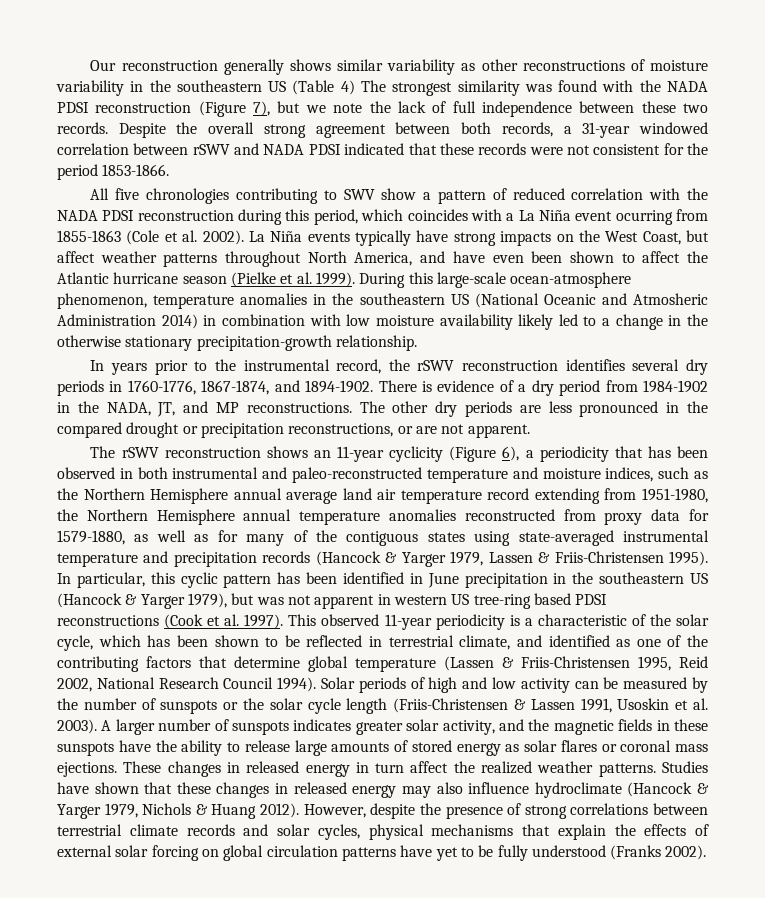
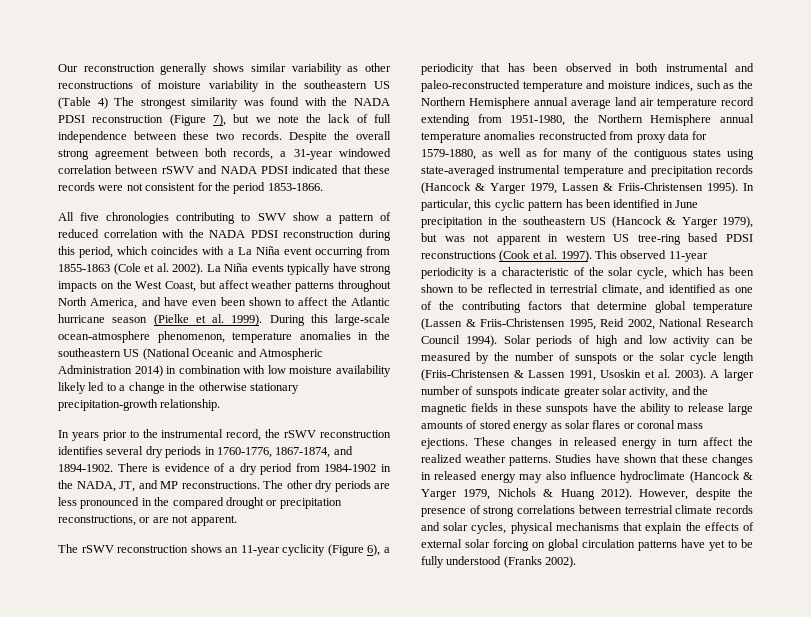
- All five chronologies contributing to SWV show a pattern of reduced correlation with the NADA PDSI reconstruction during this period, which coincides with a La Niña event ocurring from 1855-1863 (Cole et al. 2002).
+ All five chronologies contributing to SWV show a pattern of reduced correlation with the NADA PDSI reconstruction during this period, which coincides with a La Niña event occurring from 1855-1863 (Cole et al. 2002).
- During this large-scale ocean-atmosphere phenomenon, temperature anomalies in the southeastern US (National Oceanic and Atmosheric Administration 2014) in combination with low moisture availability likely led to a change in the otherwise stationary precipitation-growth relationship.
+ During this large-scale ocean-atmosphere phenomenon, temperature anomalies in the southeastern US (National Oceanic and Atmospheric Administration 2014) in combination with low moisture availability likely led to a change in the otherwise stationary precipitation-growth relationship.
- A larger number of sunspots indicates greater solar activity, and the magnetic fields in these sunspots have the ability to release large amounts of stored energy as solar flares or coronal mass ejections.
+ A larger number of sunspots indicate greater solar activity, and the magnetic fields in these sunspots have the ability to release large amounts of stored energy as solar flares or coronal mass ejections.

